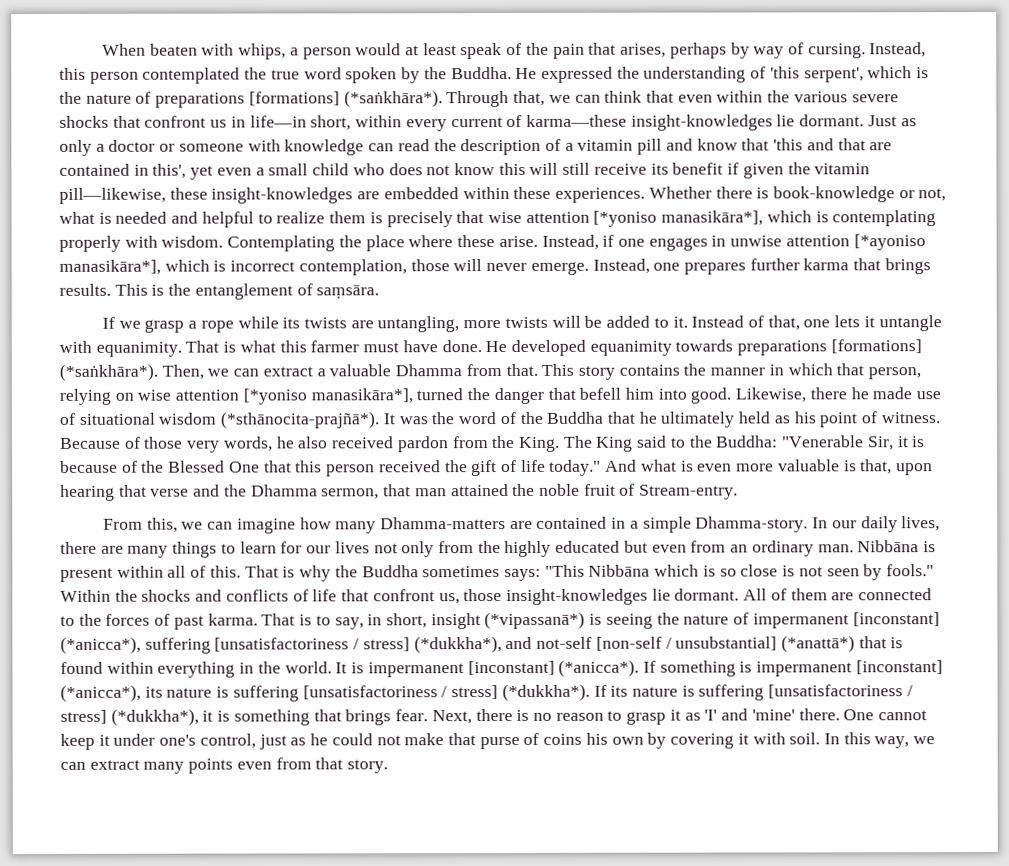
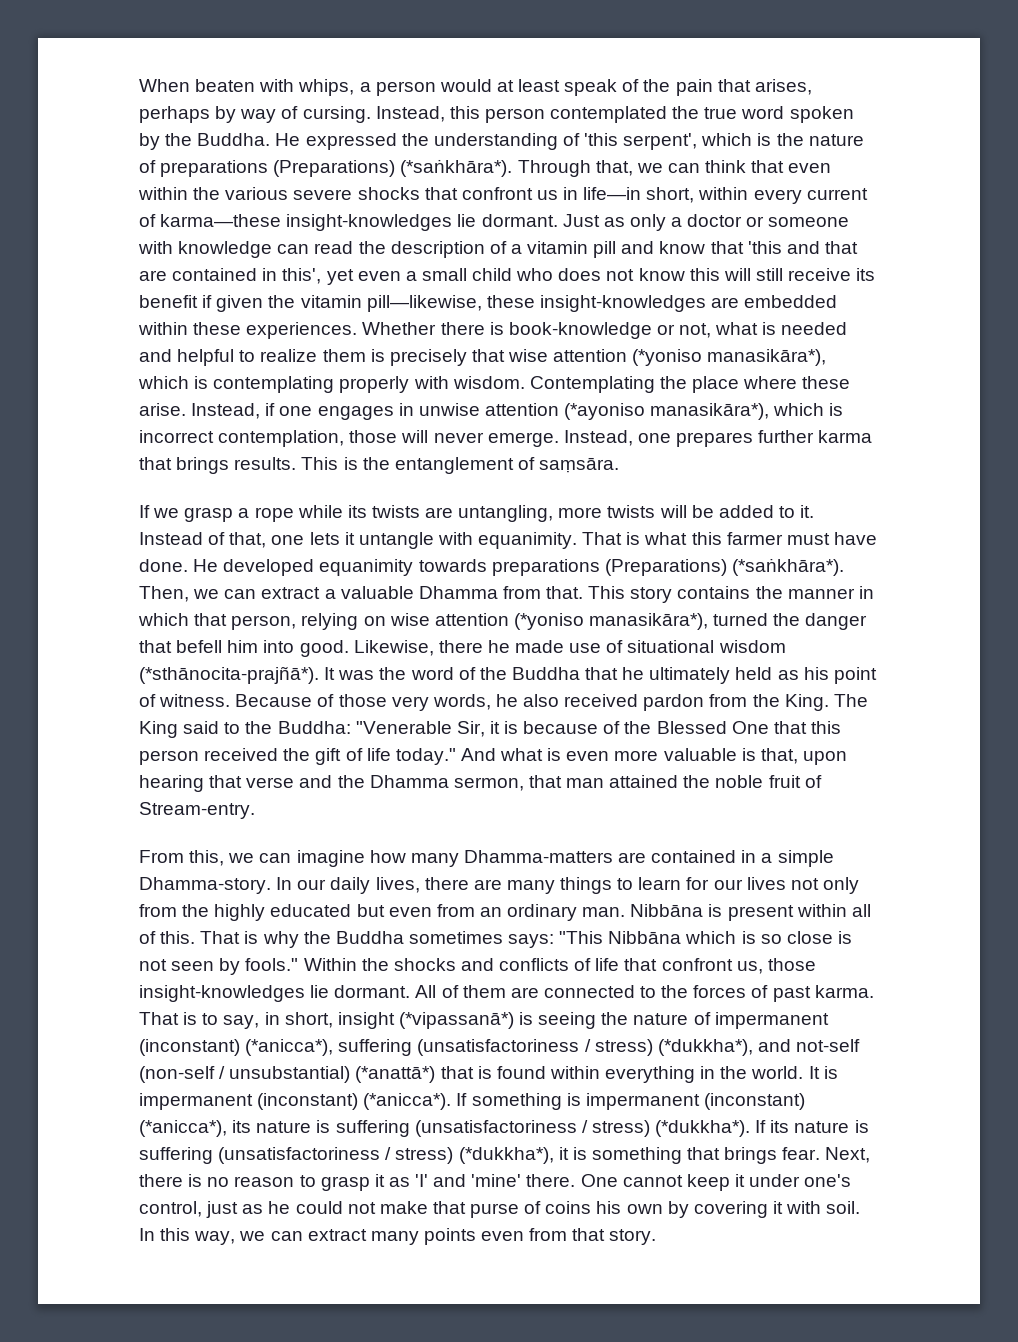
- He expressed the understanding of 'this serpent', which is the nature of preparations [formations] (*saṅkhāra*).
+ He expressed the understanding of 'this serpent', which is the nature of preparations (Preparations) (*saṅkhāra*).
- Whether there is book-knowledge or not, what is needed and helpful to realize them is precisely that wise attention [*yoniso manasikāra*], which is contemplating properly with wisdom.
+ Whether there is book-knowledge or not, what is needed and helpful to realize them is precisely that wise attention (*yoniso manasikāra*), which is contemplating properly with wisdom.
- Instead, if one engages in unwise attention [*ayoniso manasikāra*], which is incorrect contemplation, those will never emerge.
+ Instead, if one engages in unwise attention (*ayoniso manasikāra*), which is incorrect contemplation, those will never emerge.
- He developed equanimity towards preparations [formations] (*saṅkhāra*).
+ He developed equanimity towards preparations (Preparations) (*saṅkhāra*).
- This story contains the manner in which that person, relying on wise attention [*yoniso manasikāra*], turned the danger that befell him into good.
+ This story contains the manner in which that person, relying on wise attention (*yoniso manasikāra*), turned the danger that befell him into good.
- That is to say, in short, insight (*vipassanā*) is seeing the nature of impermanent [inconstant] (*anicca*), suffering [unsatisfactoriness / stress] (*dukkha*), and not-self [non-self / unsubstantial] (*anattā*) that is found within everything in the world.
+ That is to say, in short, insight (*vipassanā*) is seeing the nature of impermanent (inconstant) (*anicca*), suffering (unsatisfactoriness / stress) (*dukkha*), and not-self (non-self / unsubstantial) (*anattā*) that is found within everything in the world.
- It is impermanent [inconstant] (*anicca*).
+ It is impermanent (inconstant) (*anicca*).
- If something is impermanent [inconstant] (*anicca*), its nature is suffering [unsatisfactoriness / stress] (*dukkha*).
+ If something is impermanent (inconstant) (*anicca*), its nature is suffering (unsatisfactoriness / stress) (*dukkha*).
- If its nature is suffering [unsatisfactoriness / stress] (*dukkha*), it is something that brings fear.
+ If its nature is suffering (unsatisfactoriness / stress) (*dukkha*), it is something that brings fear.

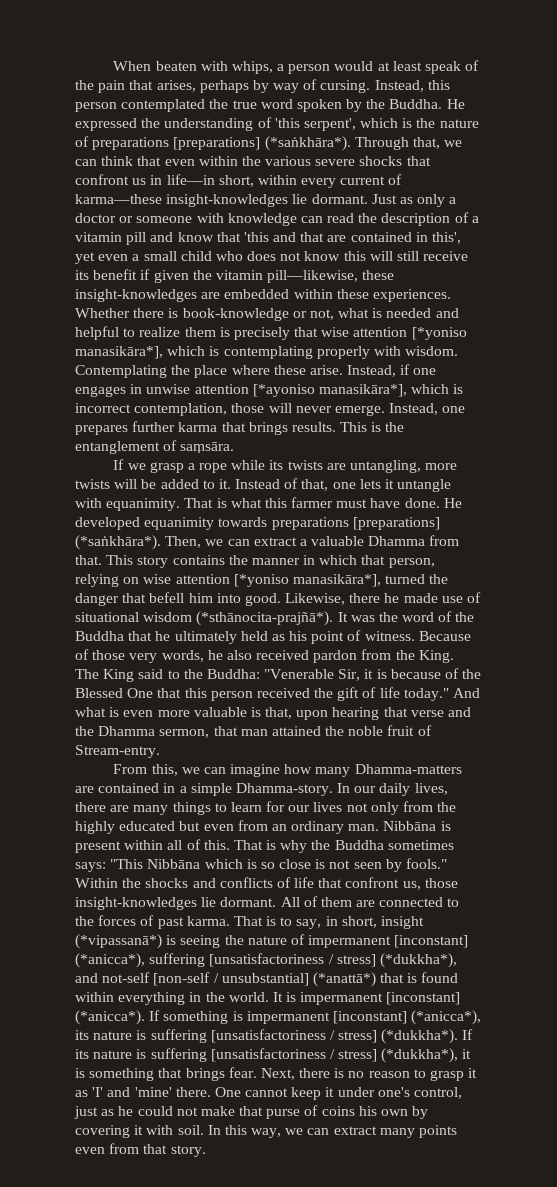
- He expressed the understanding of 'this serpent', which is the nature of preparations (Preparations) (*saṅkhāra*).
+ He expressed the understanding of 'this serpent', which is the nature of preparations [preparations] (*saṅkhāra*).
- Whether there is book-knowledge or not, what is needed and helpful to realize them is precisely that wise attention (*yoniso manasikāra*), which is contemplating properly with wisdom.
+ Whether there is book-knowledge or not, what is needed and helpful to realize them is precisely that wise attention [*yoniso manasikāra*], which is contemplating properly with wisdom.
- Instead, if one engages in unwise attention (*ayoniso manasikāra*), which is incorrect contemplation, those will never emerge.
+ Instead, if one engages in unwise attention [*ayoniso manasikāra*], which is incorrect contemplation, those will never emerge.
- He developed equanimity towards preparations (Preparations) (*saṅkhāra*).
+ He developed equanimity towards preparations [preparations] (*saṅkhāra*).
- This story contains the manner in which that person, relying on wise attention (*yoniso manasikāra*), turned the danger that befell him into good.
+ This story contains the manner in which that person, relying on wise attention [*yoniso manasikāra*], turned the danger that befell him into good.
- That is to say, in short, insight (*vipassanā*) is seeing the nature of impermanent (inconstant) (*anicca*), suffering (unsatisfactoriness / stress) (*dukkha*), and not-self (non-self / unsubstantial) (*anattā*) that is found within everything in the world.
+ That is to say, in short, insight (*vipassanā*) is seeing the nature of impermanent [inconstant] (*anicca*), suffering [unsatisfactoriness / stress] (*dukkha*), and not-self [non-self / unsubstantial] (*anattā*) that is found within everything in the world.
- It is impermanent (inconstant) (*anicca*).
+ It is impermanent [inconstant] (*anicca*).
- If something is impermanent (inconstant) (*anicca*), its nature is suffering (unsatisfactoriness / stress) (*dukkha*).
+ If something is impermanent [inconstant] (*anicca*), its nature is suffering [unsatisfactoriness / stress] (*dukkha*).
- If its nature is suffering (unsatisfactoriness / stress) (*dukkha*), it is something that brings fear.
+ If its nature is suffering [unsatisfactoriness / stress] (*dukkha*), it is something that brings fear.

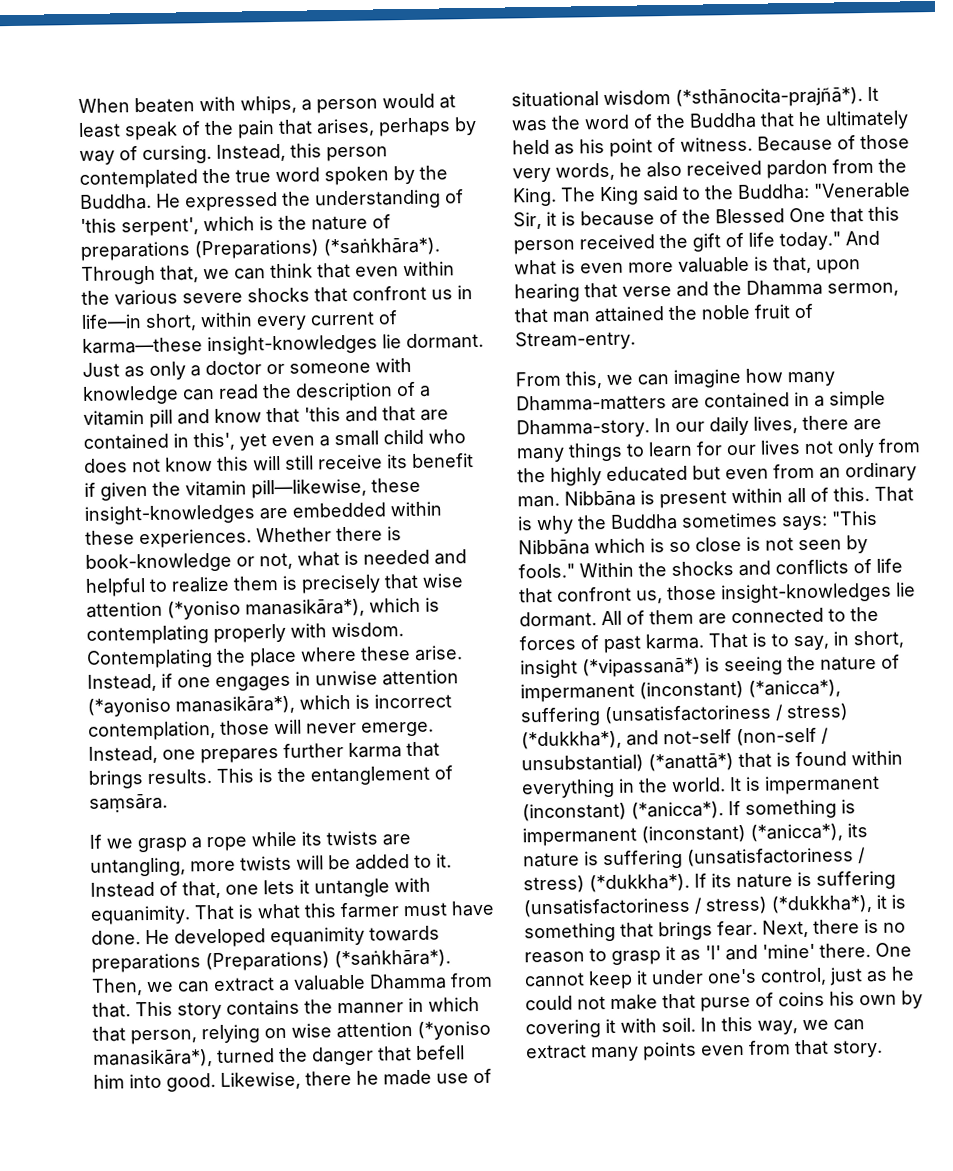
- He expressed the understanding of 'this serpent', which is the nature of preparations [preparations] (*saṅkhāra*).
+ He expressed the understanding of 'this serpent', which is the nature of preparations (Preparations) (*saṅkhāra*).
- Whether there is book-knowledge or not, what is needed and helpful to realize them is precisely that wise attention [*yoniso manasikāra*], which is contemplating properly with wisdom.
+ Whether there is book-knowledge or not, what is needed and helpful to realize them is precisely that wise attention (*yoniso manasikāra*), which is contemplating properly with wisdom.
- Instead, if one engages in unwise attention [*ayoniso manasikāra*], which is incorrect contemplation, those will never emerge.
+ Instead, if one engages in unwise attention (*ayoniso manasikāra*), which is incorrect contemplation, those will never emerge.
- He developed equanimity towards preparations [preparations] (*saṅkhāra*).
+ He developed equanimity towards preparations (Preparations) (*saṅkhāra*).
- This story contains the manner in which that person, relying on wise attention [*yoniso manasikāra*], turned the danger that befell him into good.
+ This story contains the manner in which that person, relying on wise attention (*yoniso manasikāra*), turned the danger that befell him into good.
- That is to say, in short, insight (*vipassanā*) is seeing the nature of impermanent [inconstant] (*anicca*), suffering [unsatisfactoriness / stress] (*dukkha*), and not-self [non-self / unsubstantial] (*anattā*) that is found within everything in the world.
+ That is to say, in short, insight (*vipassanā*) is seeing the nature of impermanent (inconstant) (*anicca*), suffering (unsatisfactoriness / stress) (*dukkha*), and not-self (non-self / unsubstantial) (*anattā*) that is found within everything in the world.
- It is impermanent [inconstant] (*anicca*).
+ It is impermanent (inconstant) (*anicca*).
- If something is impermanent [inconstant] (*anicca*), its nature is suffering [unsatisfactoriness / stress] (*dukkha*).
+ If something is impermanent (inconstant) (*anicca*), its nature is suffering (unsatisfactoriness / stress) (*dukkha*).
- If its nature is suffering [unsatisfactoriness / stress] (*dukkha*), it is something that brings fear.
+ If its nature is suffering (unsatisfactoriness / stress) (*dukkha*), it is something that brings fear.

